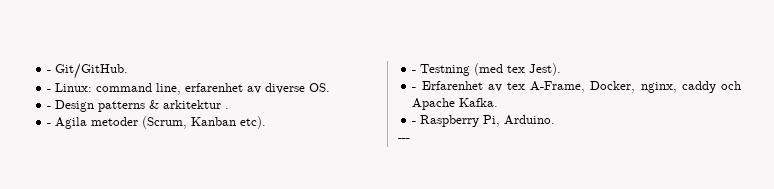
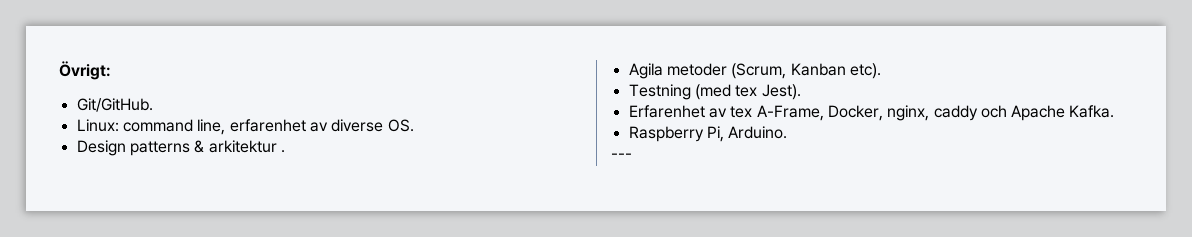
- - Git/GitHub.
+ Övrigt:
+ Git/GitHub.
- - Linux: command line, erfarenhet av diverse OS.
+ Linux: command line, erfarenhet av diverse OS.
- - Design patterns & arkitektur .
+ Design patterns & arkitektur .
- - Agila metoder (Scrum, Kanban etc).
+ Agila metoder (Scrum, Kanban etc).
- - Testning (med tex Jest).
+ Testning (med tex Jest).
- - Erfarenhet av tex A-Frame, Docker, nginx, caddy och Apache Kafka.
+ Erfarenhet av tex A-Frame, Docker, nginx, caddy och Apache Kafka.
- - Raspberry Pi, Arduino.
+ Raspberry Pi, Arduino.

